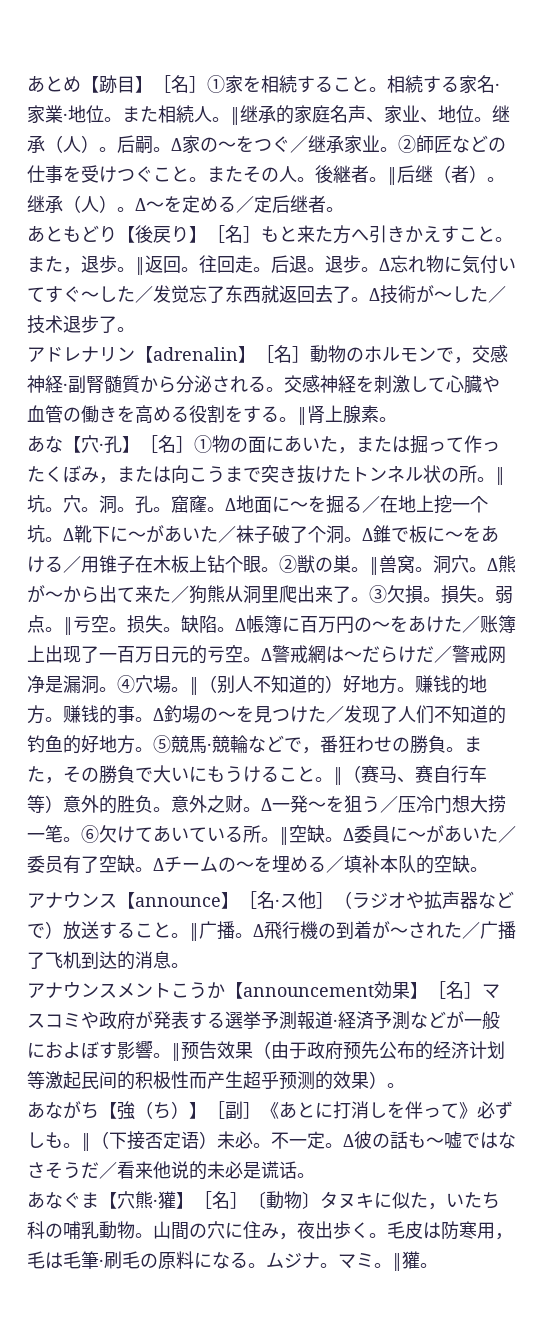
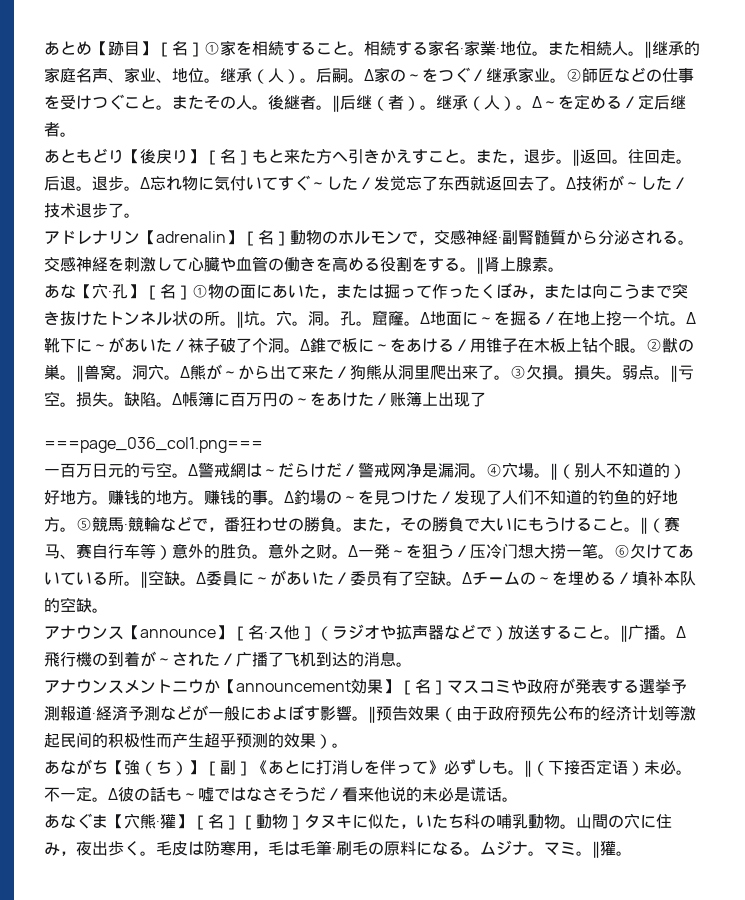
- また，退歩。
+ また，退步。
- Δ帳簿に百万円の～をあけた／账簿上出现了一百万日元的亏空。
+ Δ帳簿に百万円の～をあけた／账簿上出现了
+ ===page_036_col1.png===
+ 一百万日元的亏空。
- アナウンスメントこうか【announcement効果】［名］マスコミや政府が発表する選挙予測報道·経済予測などが一般におよぼす影響。
+ アナウンスメントニウか【announcement効果】［名］マスコミや政府が発表する選挙予測報道·経済予測などが一般におよぼす影響。
- あなぐま【穴熊·獾】［名］〔動物〕タヌキに似た，いたち科の哺乳動物。
+ あなぐま【穴熊·獾】［名］［動物］タヌキに似た，いたち科の哺乳動物。

